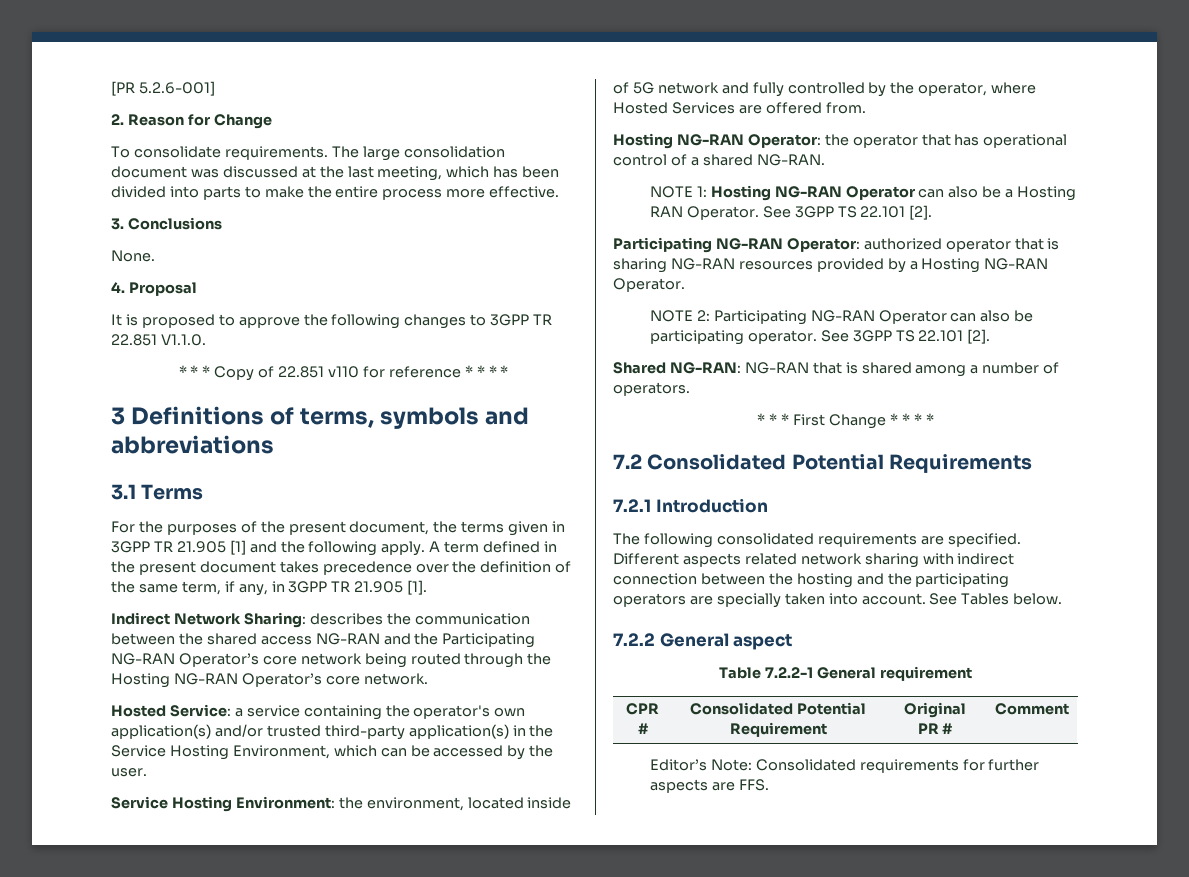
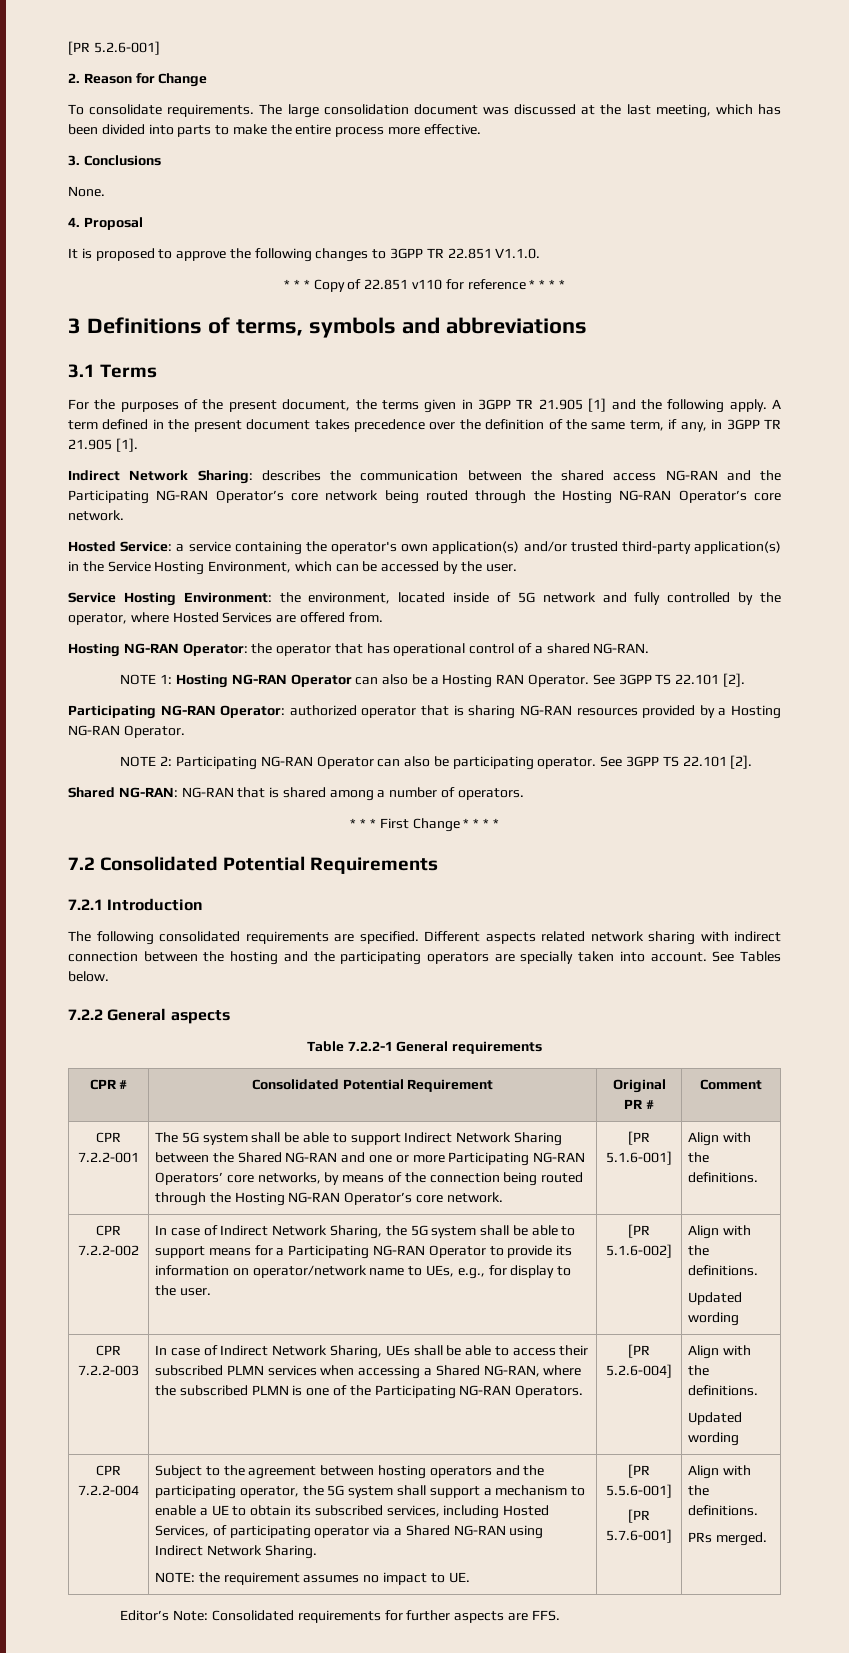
- 7.2.2 General aspect
+ 7.2.2 General aspects
- Table 7.2.2-1 General requirement
+ Table 7.2.2-1 General requirements
+ CPR 7.2.2-001 | The 5G system shall be able to support Indirect Network Sharing between the Shared NG-RAN and one or more Participating NG-RAN Operators’ core networks, by means of the connection being routed through the Hosting NG-RAN Operator’s core network. | [PR 5.1.6-001] | Align with the definitions.
+ CPR 7.2.2-002 | In case of Indirect Network Sharing, the 5G system shall be able to support means for a Participating NG-RAN Operator to provide its information on operator/network name to UEs, e.g., for display to the user. | [PR 5.1.6-002] | Align with the definitions.
+ Updated wording
+ CPR 7.2.2-003 | In case of Indirect Network Sharing, UEs shall be able to access their subscribed PLMN services when accessing a Shared NG-RAN, where the subscribed PLMN is one of the Participating NG-RAN Operators. | [PR 5.2.6-004] | Align with the definitions.
+ Updated wording
+ CPR 7.2.2-004 | Subject to the agreement between hosting operators and the participating operator, the 5G system shall support a mechanism to enable a UE to obtain its subscribed services, including Hosted Services, of participating operator via a Shared NG-RAN using Indirect Network Sharing.
+ NOTE: the requirement assumes no impact to UE. | [PR 5.5.6-001]
+ [PR 5.7.6-001] | Align with the definitions.
+ PRs merged.

